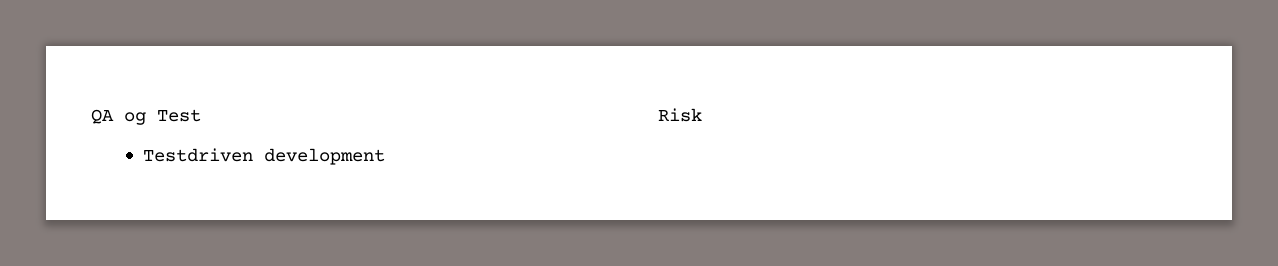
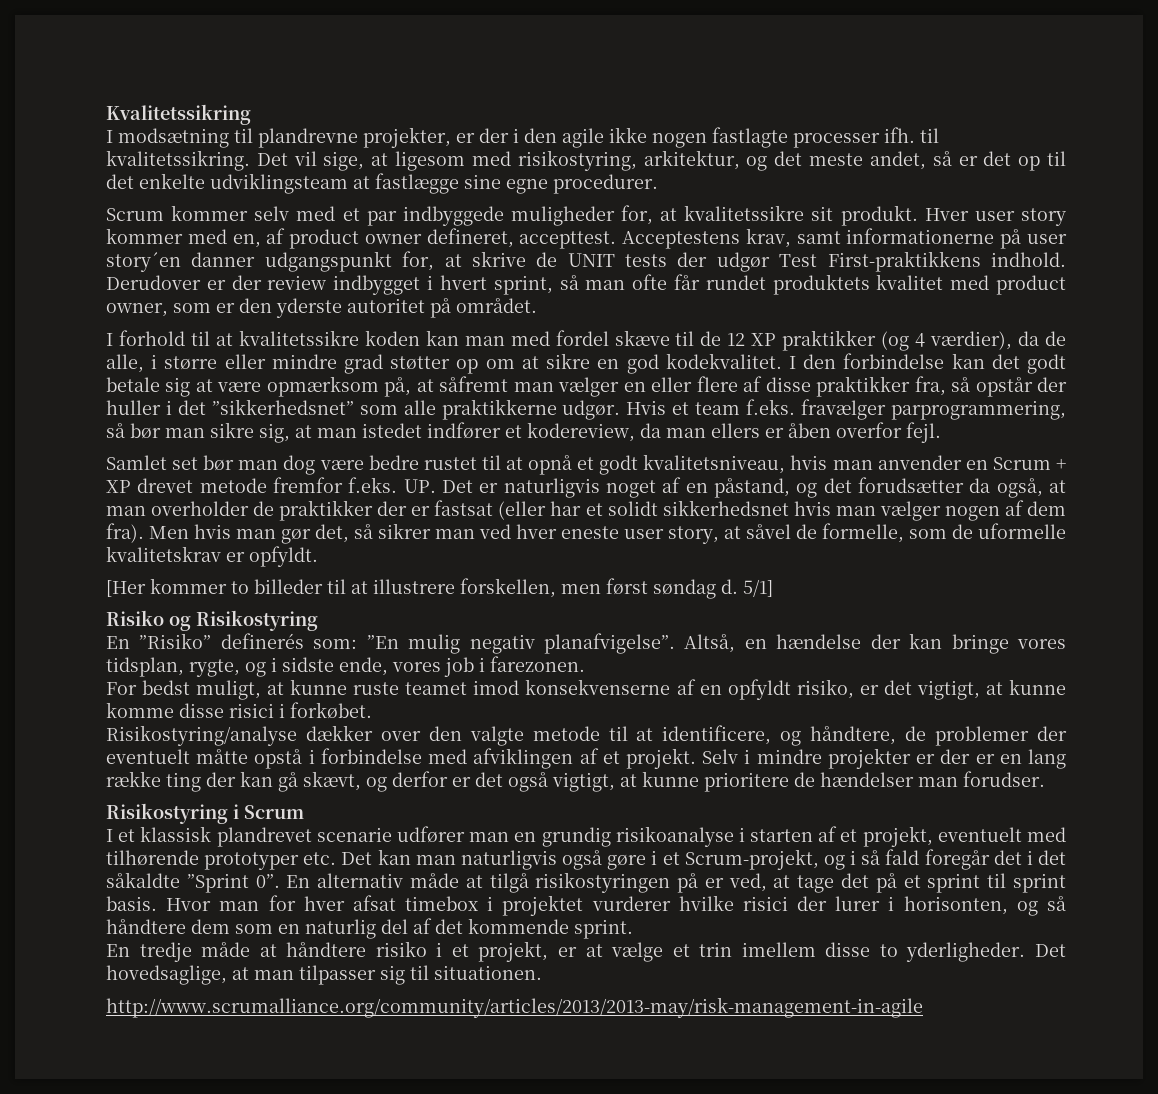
- QA og Test
- Testdriven development
- Risk
+ Kvalitetssikring
+ I modsætning til plandrevne projekter, er der i den agile ikke nogen fastlagte processer ifh. til kvalitetssikring. Det vil sige, at ligesom med risikostyring, arkitektur, og det meste andet, så er det op til det enkelte udviklingsteam at fastlægge sine egne procedurer.
+ Scrum kommer selv med et par indbyggede muligheder for, at kvalitetssikre sit produkt. Hver user story kommer med en, af product owner defineret, accepttest. Acceptestens krav, samt informationerne på user story´en danner udgangspunkt for, at skrive de UNIT tests der udgør Test First-praktikkens indhold. Derudover er der review indbygget i hvert sprint, så man ofte får rundet produktets kvalitet med product owner, som er den yderste autoritet på området.
+ I forhold til at kvalitetssikre koden kan man med fordel skæve til de 12 XP praktikker (og 4 værdier), da de alle, i større eller mindre grad støtter op om at sikre en god kodekvalitet. I den forbindelse kan det godt betale sig at være opmærksom på, at såfremt man vælger en eller flere af disse praktikker fra, så opstår der huller i det ”sikkerhedsnet” som alle praktikkerne udgør. Hvis et team f.eks. fravælger parprogrammering, så bør man sikre sig, at man istedet indfører et kodereview, da man ellers er åben overfor fejl.
+ Samlet set bør man dog være bedre rustet til at opnå et godt kvalitetsniveau, hvis man anvender en Scrum + XP drevet metode fremfor f.eks. UP. Det er naturligvis noget af en påstand, og det forudsætter da også, at man overholder de praktikker der er fastsat (eller har et solidt sikkerhedsnet hvis man vælger nogen af dem fra). Men hvis man gør det, så sikrer man ved hver eneste user story, at såvel de formelle, som de uformelle kvalitetskrav er opfyldt.
+ [Her kommer to billeder til at illustrere forskellen, men først søndag d. 5/1]
+ Risiko og Risikostyring
+ En ”Risiko” definerés som: ”En mulig negativ planafvigelse”. Altså, en hændelse der kan bringe vores tidsplan, rygte, og i sidste ende, vores job i farezonen.
+ For bedst muligt, at kunne ruste teamet imod konsekvenserne af en opfyldt risiko, er det vigtigt, at kunne komme disse risici i forkøbet.
+ Risikostyring/analyse dækker over den valgte metode til at identificere, og håndtere, de problemer der eventuelt måtte opstå i forbindelse med afviklingen af et projekt. Selv i mindre projekter er der er en lang række ting der kan gå skævt, og derfor er det også vigtigt, at kunne prioritere de hændelser man forudser.
+ Risikostyring i Scrum
+ I et klassisk plandrevet scenarie udfører man en grundig risikoanalyse i starten af et projekt, eventuelt med tilhørende prototyper etc. Det kan man naturligvis også gøre i et Scrum-projekt, og i så fald foregår det i det såkaldte ”Sprint 0”. En alternativ måde at tilgå risikostyringen på er ved, at tage det på et sprint til sprint basis. Hvor man for hver afsat timebox i projektet vurderer hvilke risici der lurer i horisonten, og så håndtere dem som en naturlig del af det kommende sprint.
+ En tredje måde at håndtere risiko i et projekt, er at vælge et trin imellem disse to yderligheder. Det hovedsaglige, at man tilpasser sig til situationen.
+ http://www.scrumalliance.org/community/articles/2013/2013-may/risk-management-in-agile

